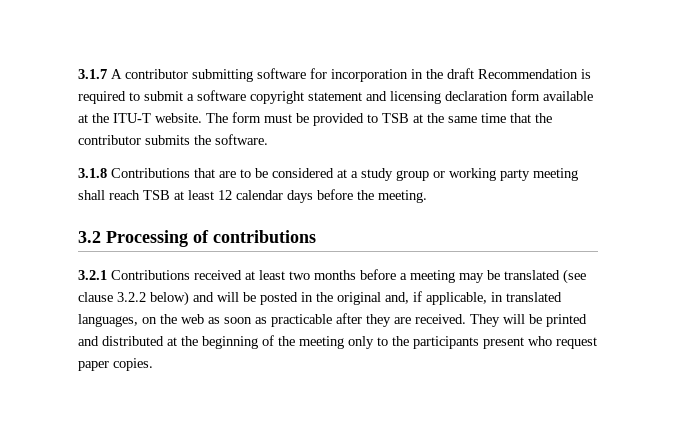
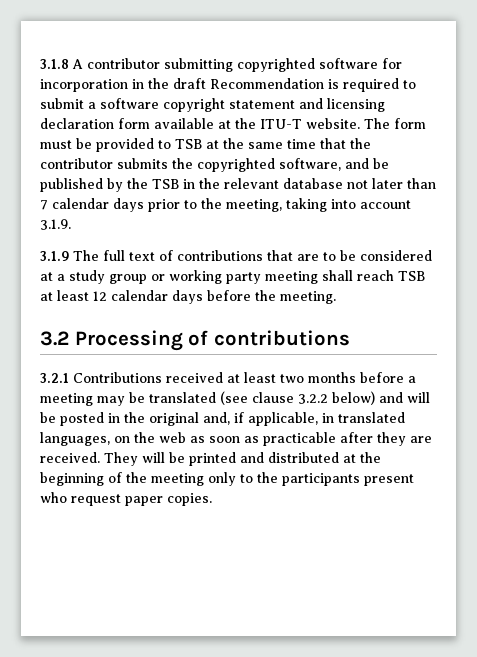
- 3.1.7 A contributor submitting software for incorporation in the draft Recommendation is required to submit a software copyright statement and licensing declaration form available at the ITU-T website.
+ 3.1.8 A contributor submitting copyrighted software for incorporation in the draft Recommendation is required to submit a software copyright statement and licensing declaration form available at the ITU-T website.
- The form must be provided to TSB at the same time that the contributor submits the software.
- 3.1.8 Contributions that are to be considered at a study group or working party meeting shall reach TSB at least 12 calendar days before the meeting.
+ The form must be provided to TSB at the same time that the contributor submits the copyrighted software, and be published by the TSB in the relevant database not later than 7 calendar days prior to the meeting, taking into account 3.1.9.
+ 3.1.9 The full text of contributions that are to be considered at a study group or working party meeting shall reach TSB at least 12 calendar days before the meeting.

